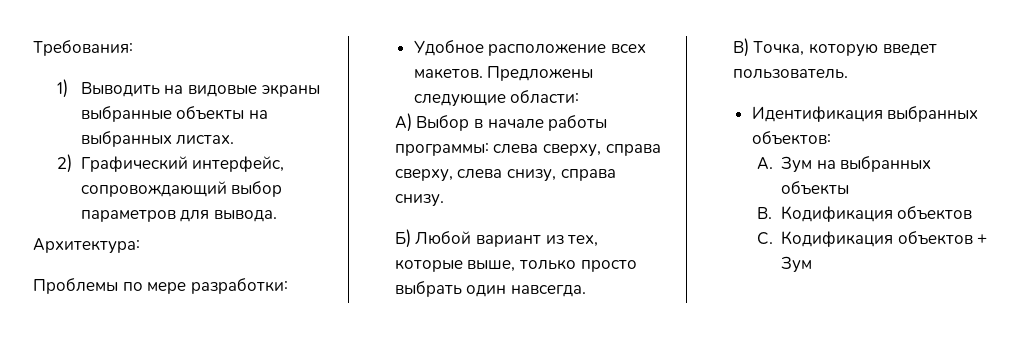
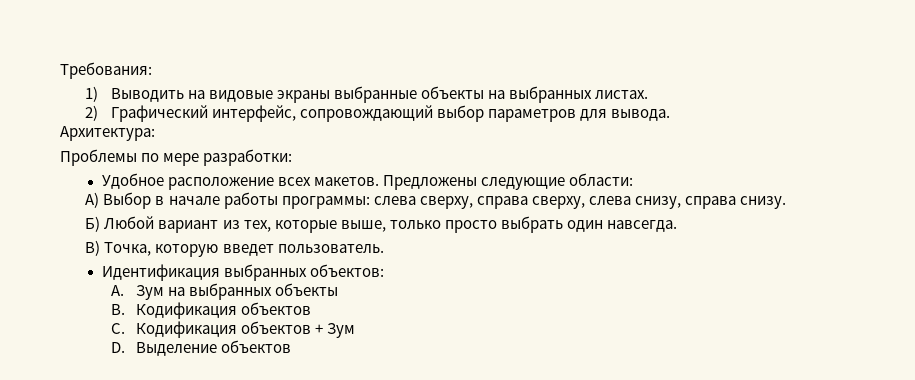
+ D. Выделение объектов

